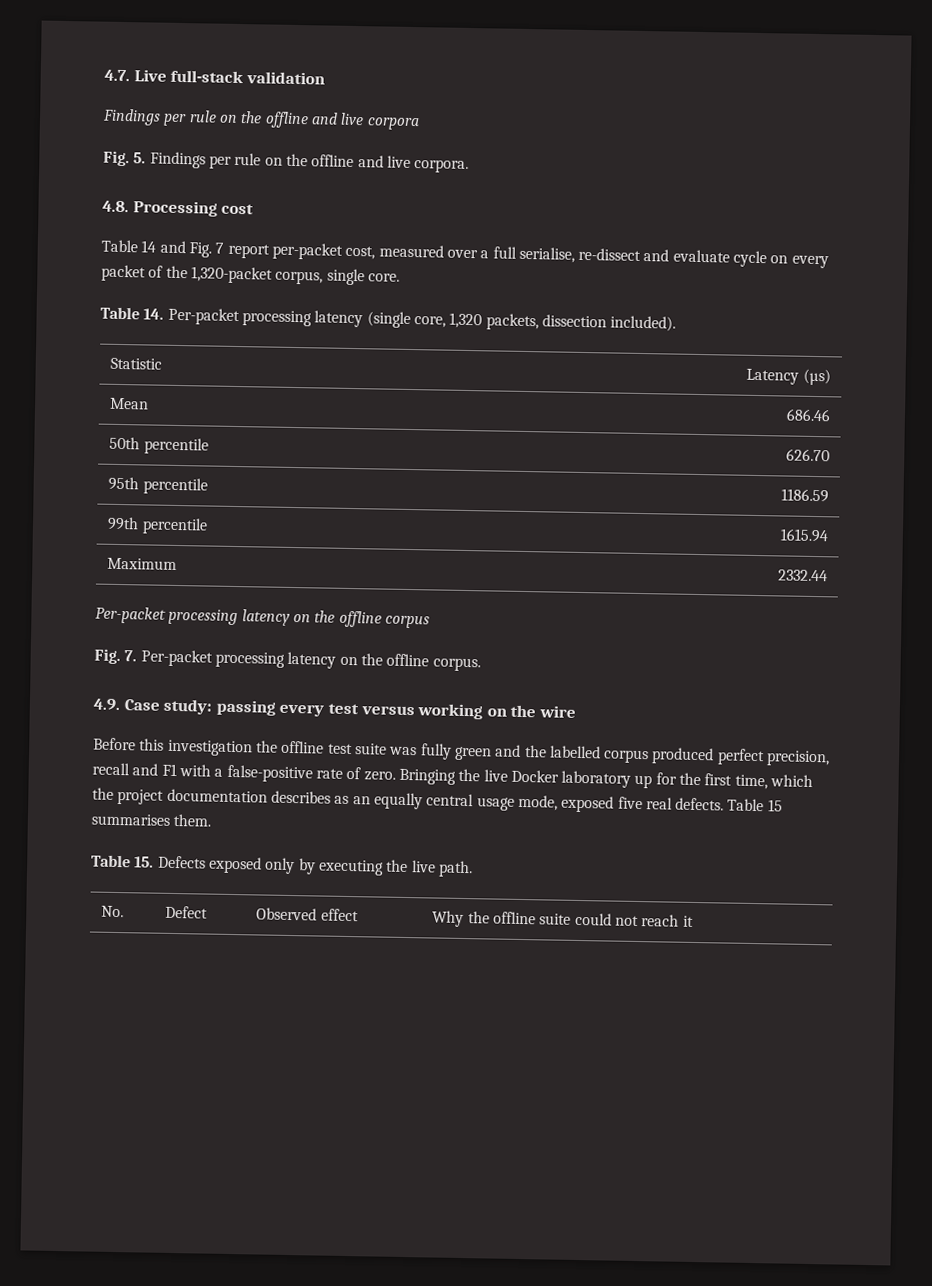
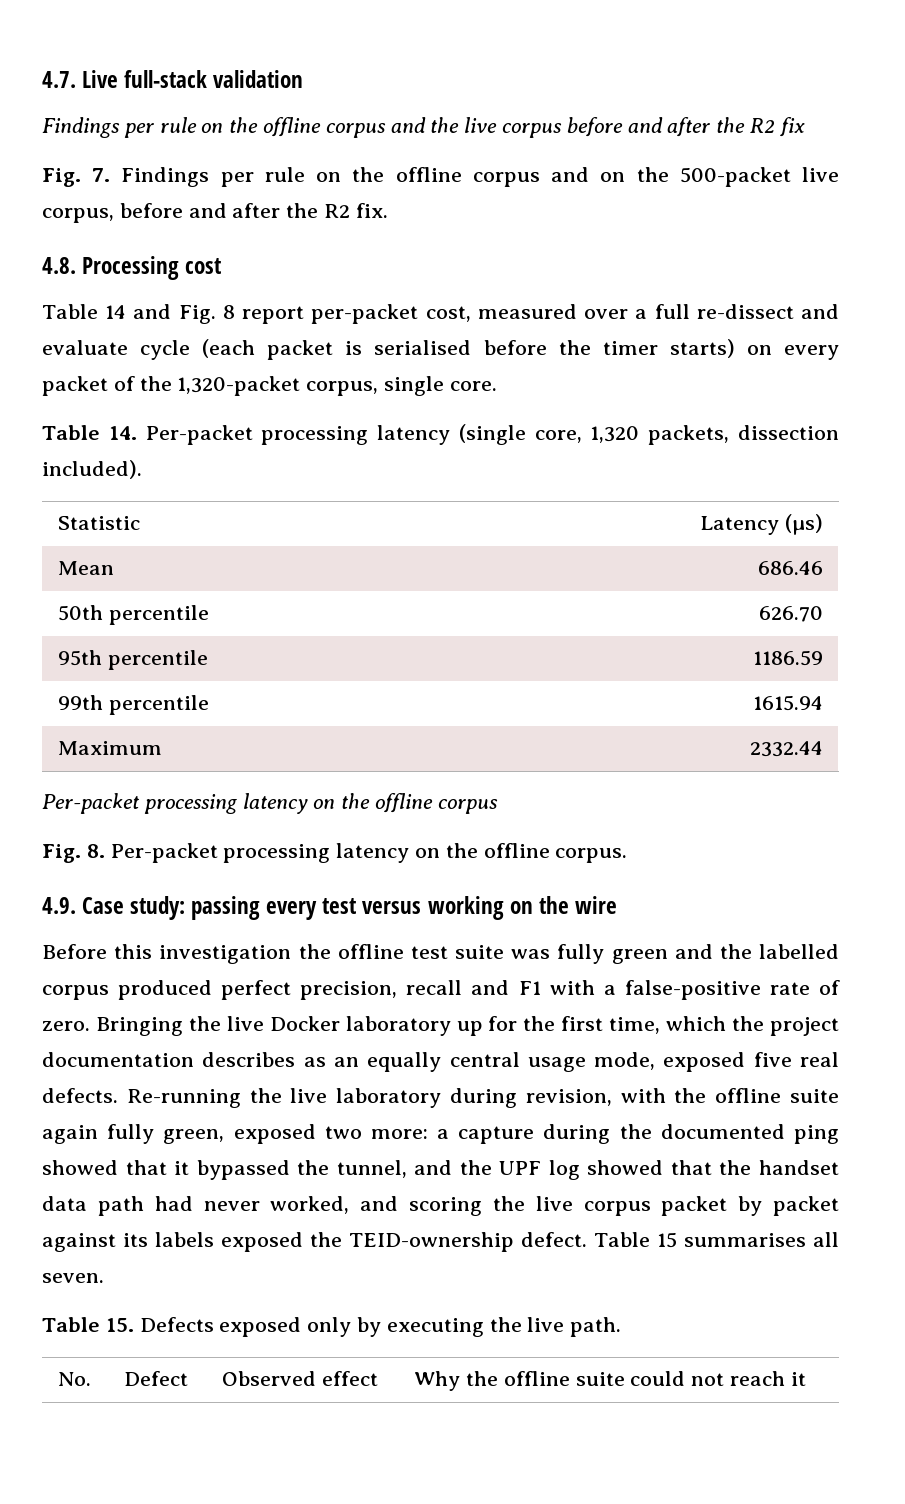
- Findings per rule on the offline and live corpora
- Fig. 5. Findings per rule on the offline and live corpora.
+ Findings per rule on the offline corpus and the live corpus before and after the R2 fix
+ Fig. 7. Findings per rule on the offline corpus and on the 500-packet live corpus, before and after the R2 fix.
- Table 14 and Fig. 7 report per-packet cost, measured over a full serialise, re-dissect and evaluate cycle on every packet of the 1,320-packet corpus, single core.
+ Table 14 and Fig. 8 report per-packet cost, measured over a full re-dissect and evaluate cycle (each packet is serialised before the timer starts) on every packet of the 1,320-packet corpus, single core.
- Fig. 7. Per-packet processing latency on the offline corpus.
+ Fig. 8. Per-packet processing latency on the offline corpus.
+ Re-running the live laboratory during revision, with the offline suite again fully green, exposed two more: a capture during the documented ping showed that it bypassed the tunnel, and the UPF log showed that the handset data path had never worked, and scoring the live corpus packet by packet against its labels exposed the TEID-ownership defect.
- Table 15 summarises them.
+ Table 15 summarises all seven.

